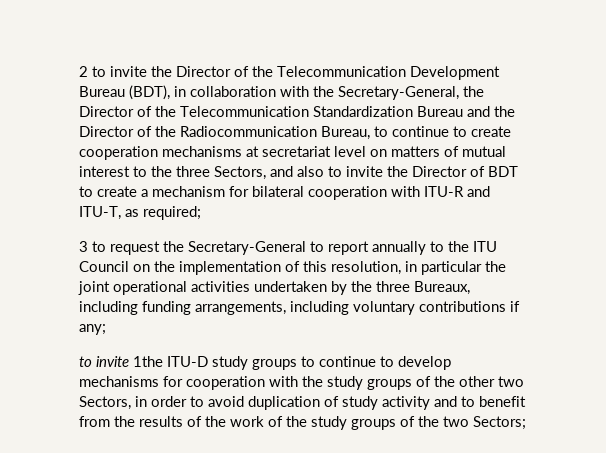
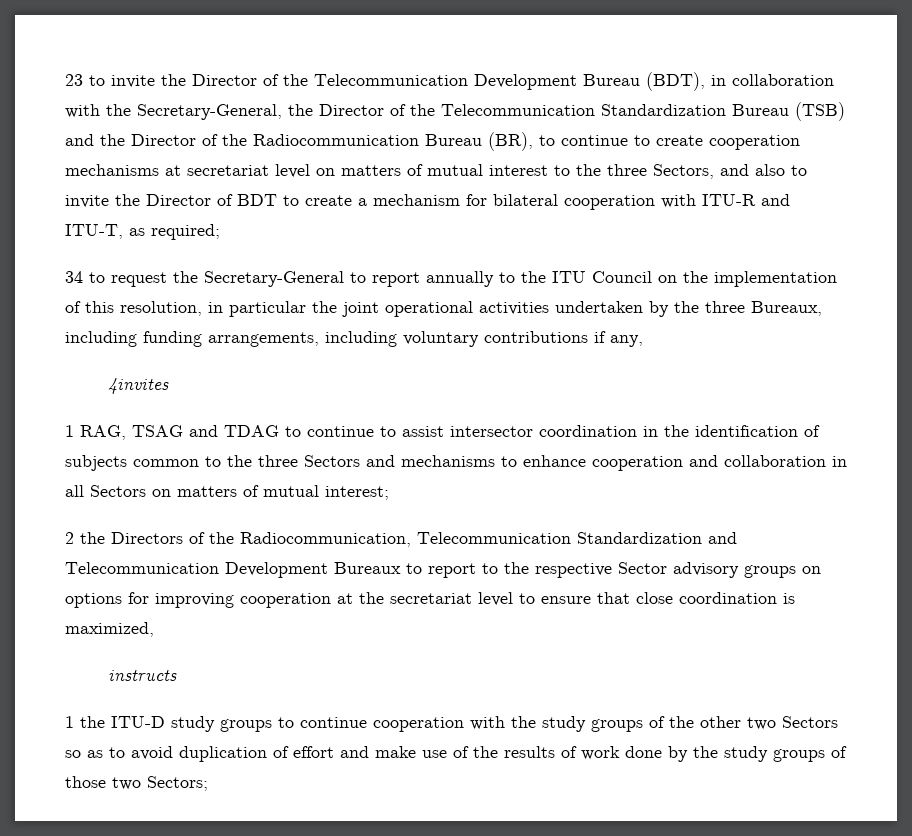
- 2 to invite the Director of the Telecommunication Development Bureau (BDT), in collaboration with the Secretary-General, the Director of the Telecommunication Standardization Bureau and the Director of the Radiocommunication Bureau, to continue to create cooperation mechanisms at secretariat level on matters of mutual interest to the three Sectors, and also to invite the Director of BDT to create a mechanism for bilateral cooperation with ITU-R and ITU-T, as required;
+ 23 to invite the Director of the Telecommunication Development Bureau (BDT), in collaboration with the Secretary-General, the Director of the Telecommunication Standardization Bureau (TSB) and the Director of the Radiocommunication Bureau (BR), to continue to create cooperation mechanisms at secretariat level on matters of mutual interest to the three Sectors, and also to invite the Director of BDT to create a mechanism for bilateral cooperation with ITU-R and ITU-T, as required;
- 3 to request the Secretary-General to report annually to the ITU Council on the implementation of this resolution, in particular the joint operational activities undertaken by the three Bureaux, including funding arrangements, including voluntary contributions if any;
- to invite 1the ITU-D study groups to continue to develop mechanisms for cooperation with the study groups of the other two Sectors, in order to avoid duplication of study activity and to benefit from the results of the work of the study groups of the two Sectors;
+ 34 to request the Secretary-General to report annually to the ITU Council on the implementation of this resolution, in particular the joint operational activities undertaken by the three Bureaux, including funding arrangements, including voluntary contributions if any,
+ 4invites
+ 1 RAG, TSAG and TDAG to continue to assist intersector coordination in the identification of subjects common to the three Sectors and mechanisms to enhance cooperation and collaboration in all Sectors on matters of mutual interest;
+ 2 the Directors of the Radiocommunication, Telecommunication Standardization and Telecommunication Development Bureaux to report to the respective Sector advisory groups on options for improving cooperation at the secretariat level to ensure that close coordination is maximized,
+ instructs
+ 1 the ITU-D study groups to continue cooperation with the study groups of the other two Sectors so as to avoid duplication of effort and make use of the results of work done by the study groups of those two Sectors;

